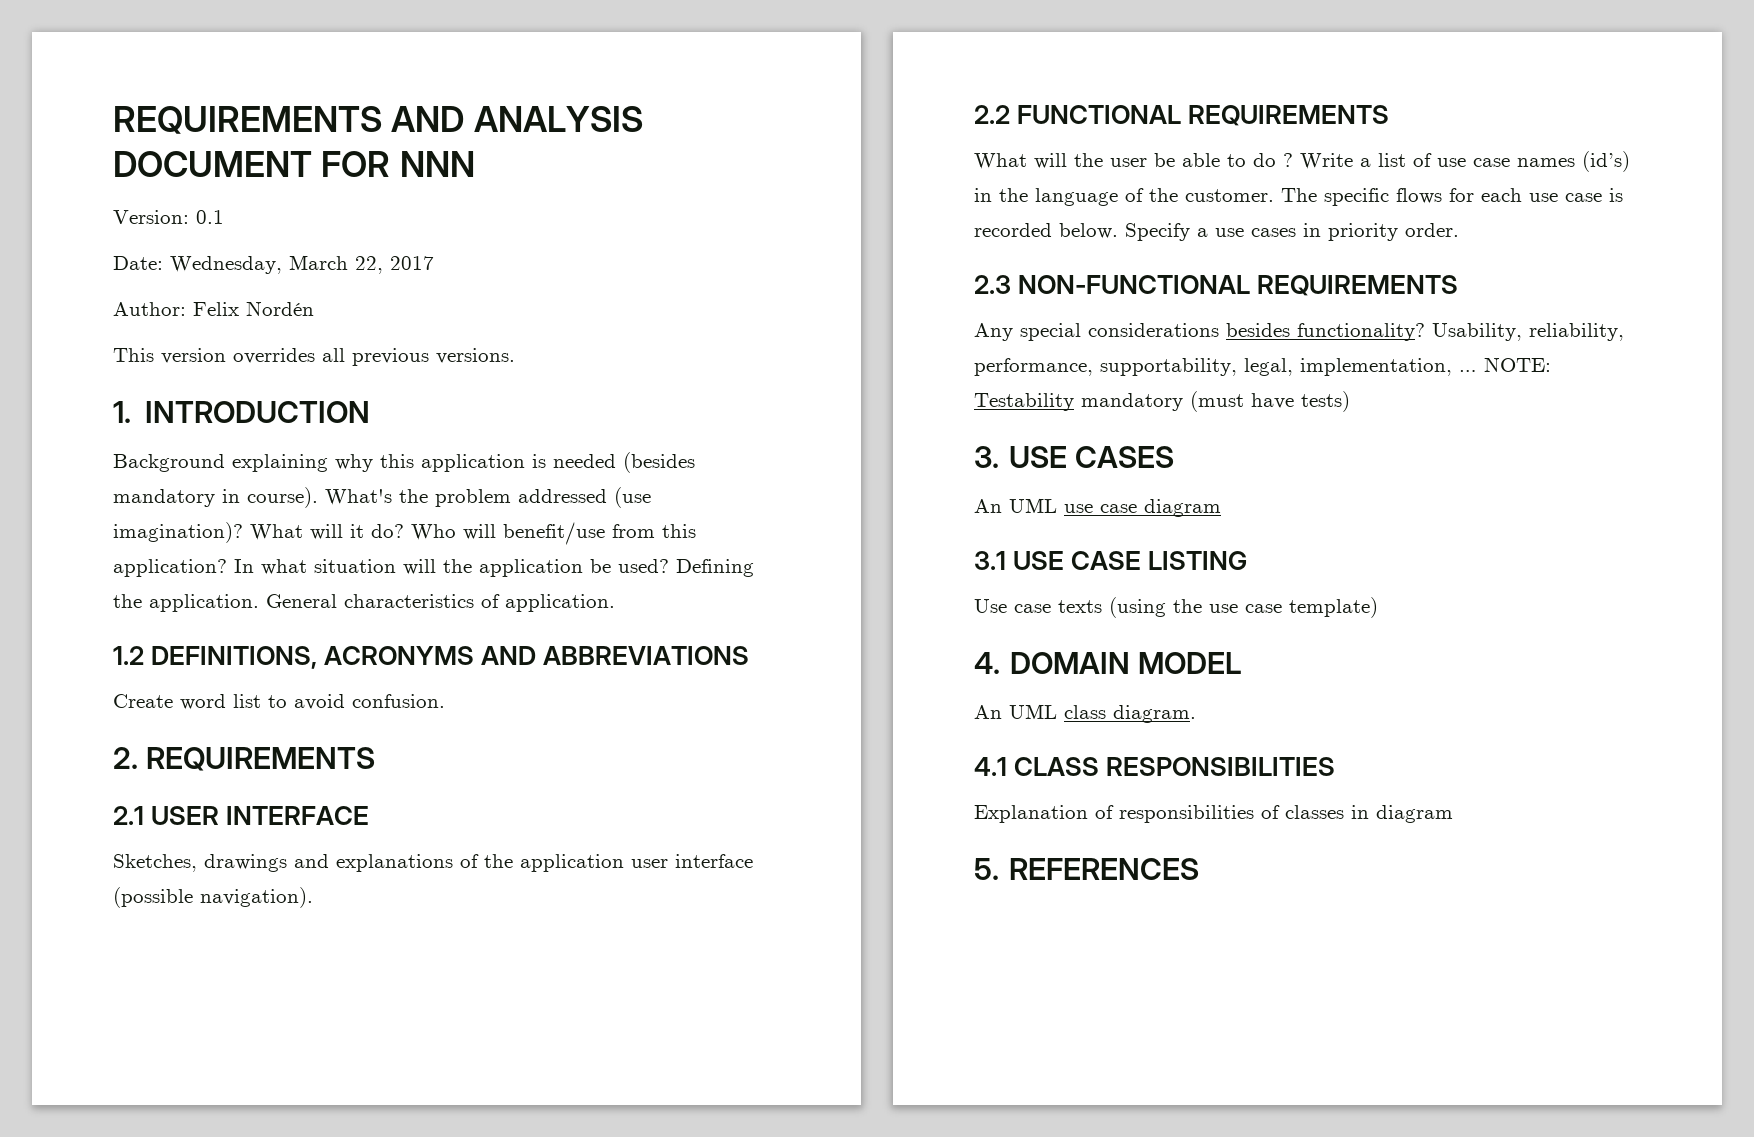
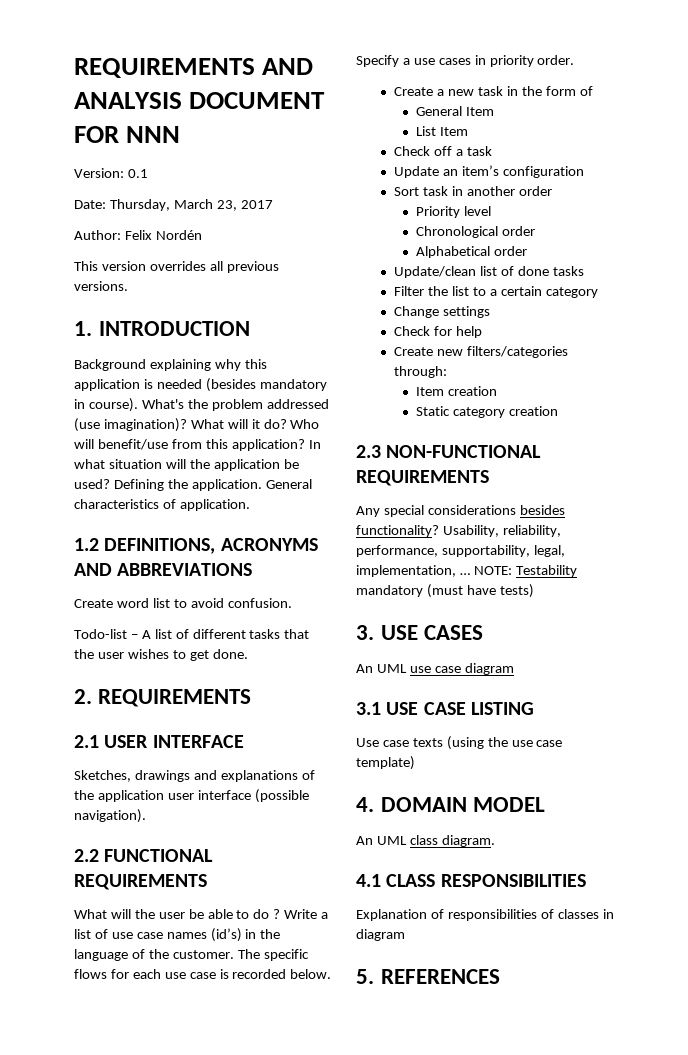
- Date: Wednesday, March 22, 2017
+ Date: Thursday, March 23, 2017
+ Todo-list – A list of different tasks that the user wishes to get done.
+ Create a new task in the form of
+ General Item
+ List Item
+ Check off a task
+ Update an item’s configuration
+ Sort task in another order
+ Priority level
+ Chronological order
+ Alphabetical order
+ Update/clean list of done tasks
+ Filter the list to a certain category
+ Change settings
+ Check for help
+ Create new filters/categories through:
+ Item creation
+ Static category creation

